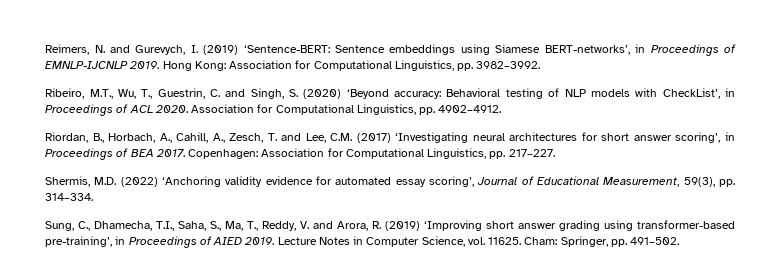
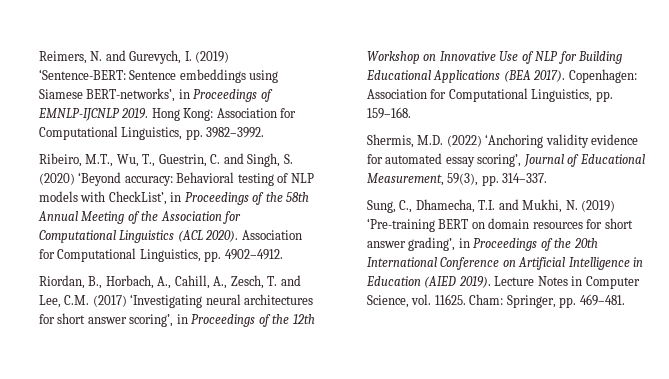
- Ribeiro, M.T., Wu, T., Guestrin, C. and Singh, S. (2020) ‘Beyond accuracy: Behavioral testing of NLP models with CheckList’, in Proceedings of ACL 2020.
+ Ribeiro, M.T., Wu, T., Guestrin, C. and Singh, S. (2020) ‘Beyond accuracy: Behavioral testing of NLP models with CheckList’, in Proceedings of the 58th Annual Meeting of the Association for Computational Linguistics (ACL 2020).
- Riordan, B., Horbach, A., Cahill, A., Zesch, T. and Lee, C.M. (2017) ‘Investigating neural architectures for short answer scoring’, in Proceedings of BEA 2017.
+ Riordan, B., Horbach, A., Cahill, A., Zesch, T. and Lee, C.M. (2017) ‘Investigating neural architectures for short answer scoring’, in Proceedings of the 12th Workshop on Innovative Use of NLP for Building Educational Applications (BEA 2017).
- Copenhagen: Association for Computational Linguistics, pp. 217–227.
+ Copenhagen: Association for Computational Linguistics, pp. 159–168.
- Shermis, M.D. (2022) ‘Anchoring validity evidence for automated essay scoring’, Journal of Educational Measurement, 59(3), pp. 314–334.
+ Shermis, M.D. (2022) ‘Anchoring validity evidence for automated essay scoring’, Journal of Educational Measurement, 59(3), pp. 314–337.
- Sung, C., Dhamecha, T.I., Saha, S., Ma, T., Reddy, V. and Arora, R. (2019) ‘Improving short answer grading using transformer-based pre-training’, in Proceedings of AIED 2019.
+ Sung, C., Dhamecha, T.I. and Mukhi, N. (2019) ‘Pre-training BERT on domain resources for short answer grading’, in Proceedings of the 20th International Conference on Artificial Intelligence in Education (AIED 2019).
- Cham: Springer, pp. 491–502.
+ Cham: Springer, pp. 469–481.

